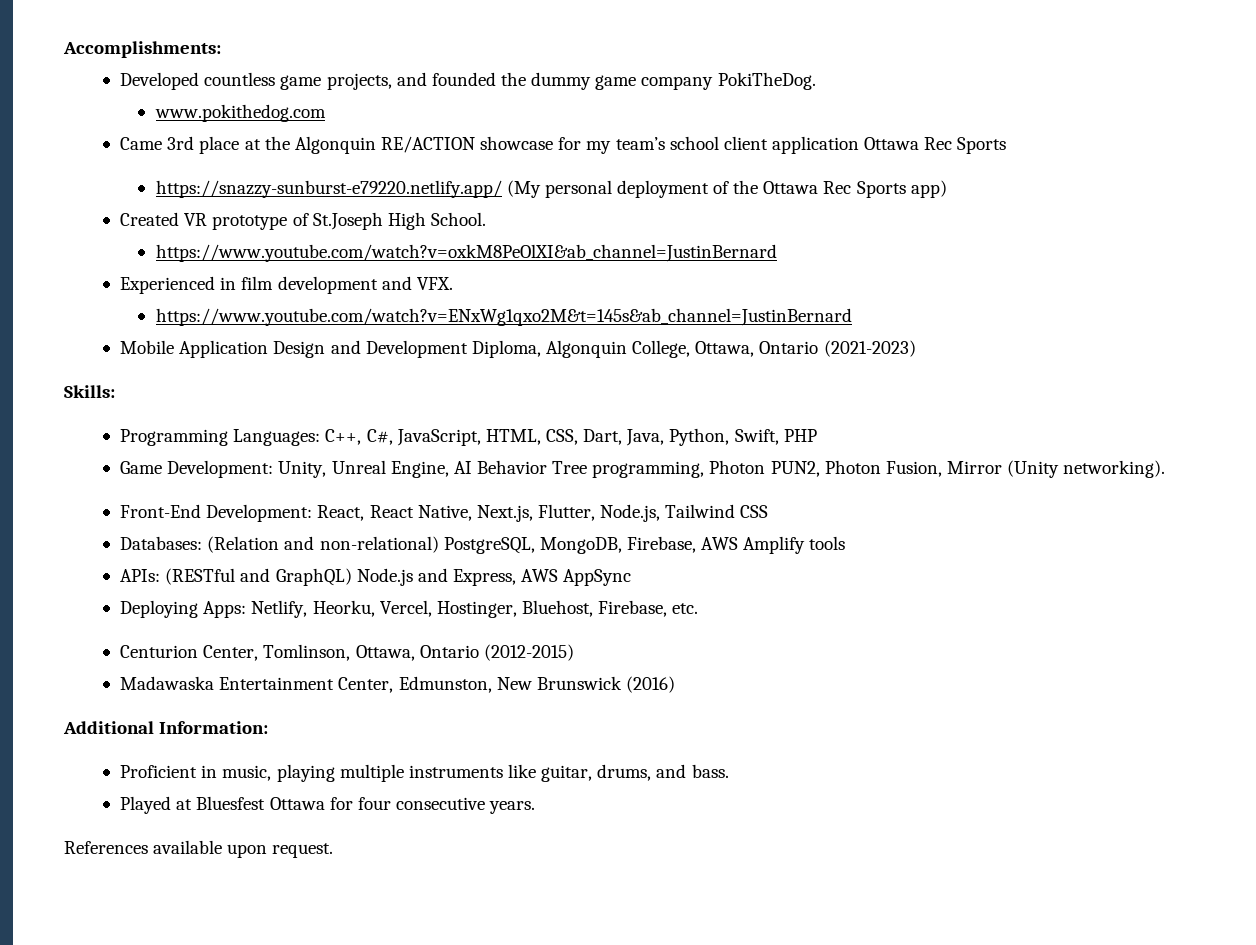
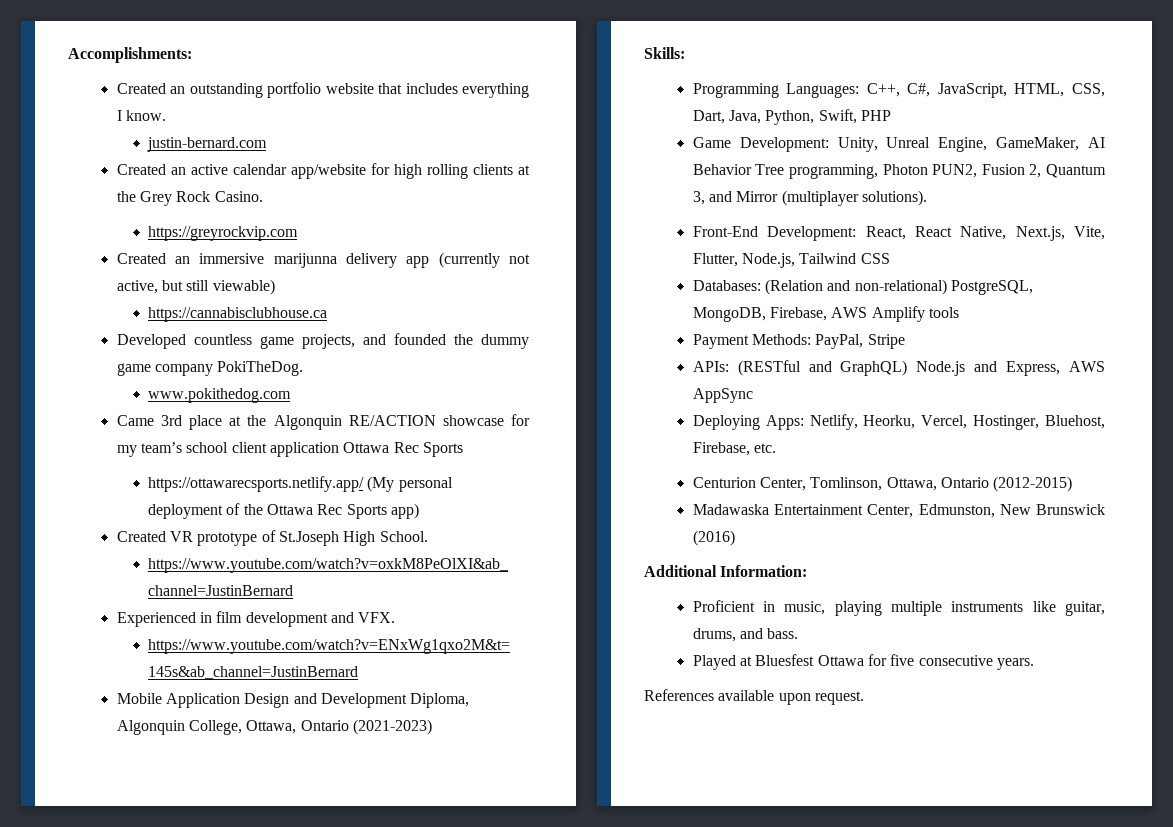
+ Created an outstanding portfolio website that includes everything I know.
+ justin-bernard.com
+ Created an active calendar app/website for high rolling clients at the Grey Rock Casino.
+ https://greyrockvip.com
+ Created an immersive marijunna delivery app (currently not active, but still viewable)
+ https://cannabisclubhouse.ca
- https://snazzy-sunburst-e79220.netlify.app/ (My personal deployment of the Ottawa Rec Sports app)
+ https://ottawarecsports.netlify.app/ (My personal deployment of the Ottawa Rec Sports app)
- Game Development: Unity, Unreal Engine, AI Behavior Tree programming, Photon PUN2, Photon Fusion, Mirror (Unity networking).
+ Game Development: Unity, Unreal Engine, GameMaker, AI Behavior Tree programming, Photon PUN2, Fusion 2, Quantum 3, and Mirror (multiplayer solutions).
- Front-End Development: React, React Native, Next.js, Flutter, Node.js, Tailwind CSS
+ Front-End Development: React, React Native, Next.js, Vite, Flutter, Node.js, Tailwind CSS
+ Payment Methods: PayPal, Stripe
- Played at Bluesfest Ottawa for four consecutive years.
+ Played at Bluesfest Ottawa for five consecutive years.

